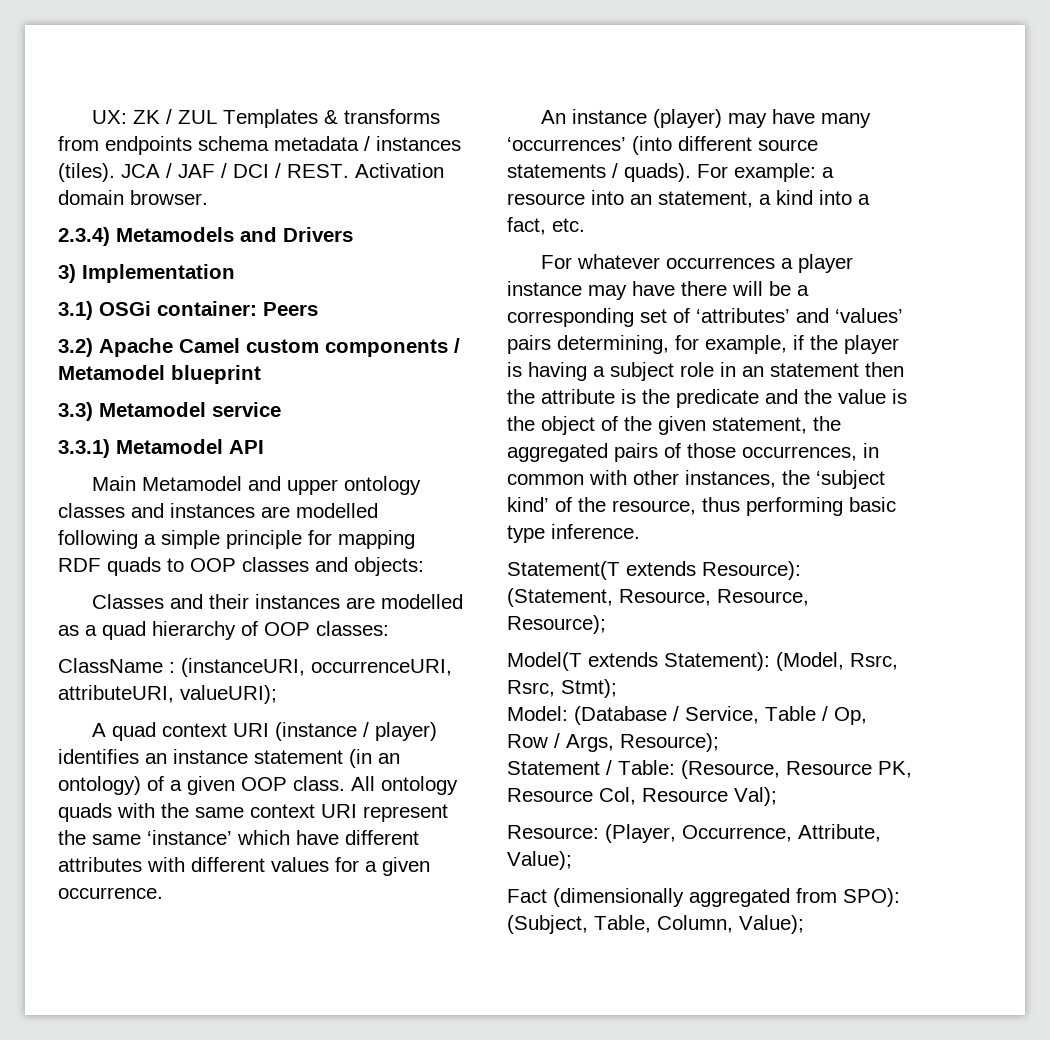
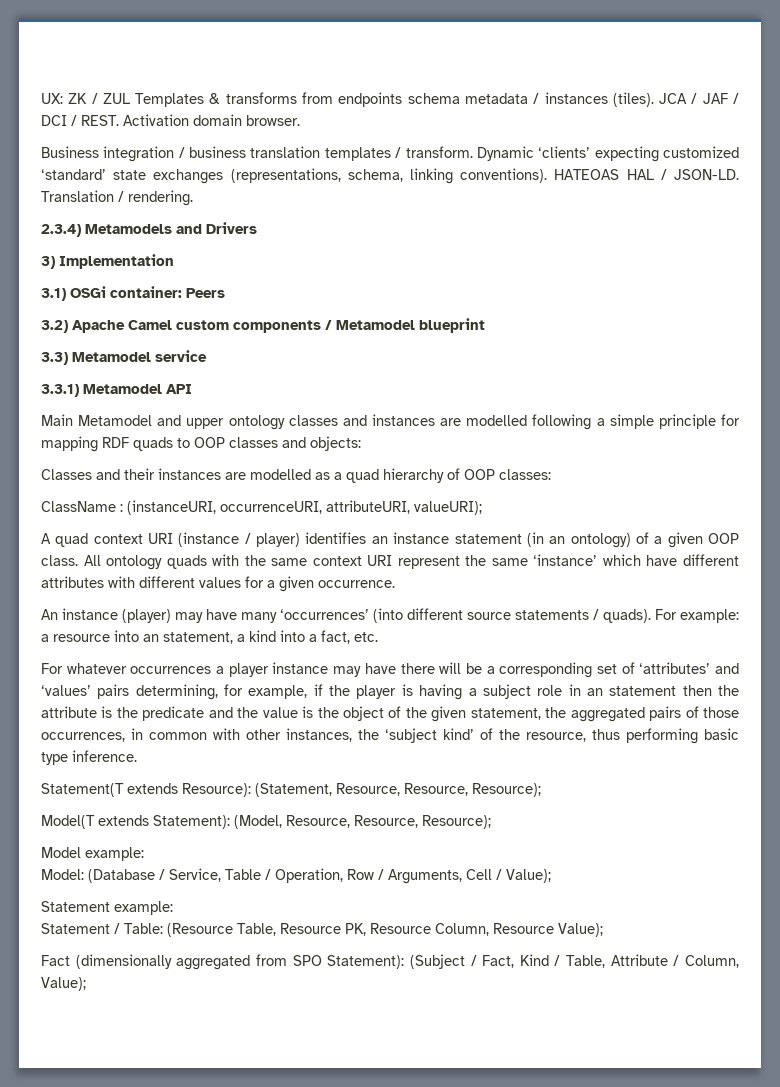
+ Business integration / business translation templates / transform. Dynamic ‘clients’ expecting customized ‘standard’ state exchanges (representations, schema, linking conventions). HATEOAS HAL / JSON-LD. Translation / rendering.
- Model(T extends Statement): (Model, Rsrc, Rsrc, Stmt);
+ Model(T extends Statement): (Model, Resource, Resource, Resource);
+ Model example:
- Model: (Database / Service, Table / Op, Row / Args, Resource);
+ Model: (Database / Service, Table / Operation, Row / Arguments, Cell / Value);
+ Statement example:
- Statement / Table: (Resource, Resource PK, Resource Col, Resource Val);
- Resource: (Player, Occurrence, Attribute, Value);
+ Statement / Table: (Resource Table, Resource PK, Resource Column, Resource Value);
- Fact (dimensionally aggregated from SPO): (Subject, Table, Column, Value);
+ Fact (dimensionally aggregated from SPO Statement): (Subject / Fact, Kind / Table, Attribute / Column, Value);

